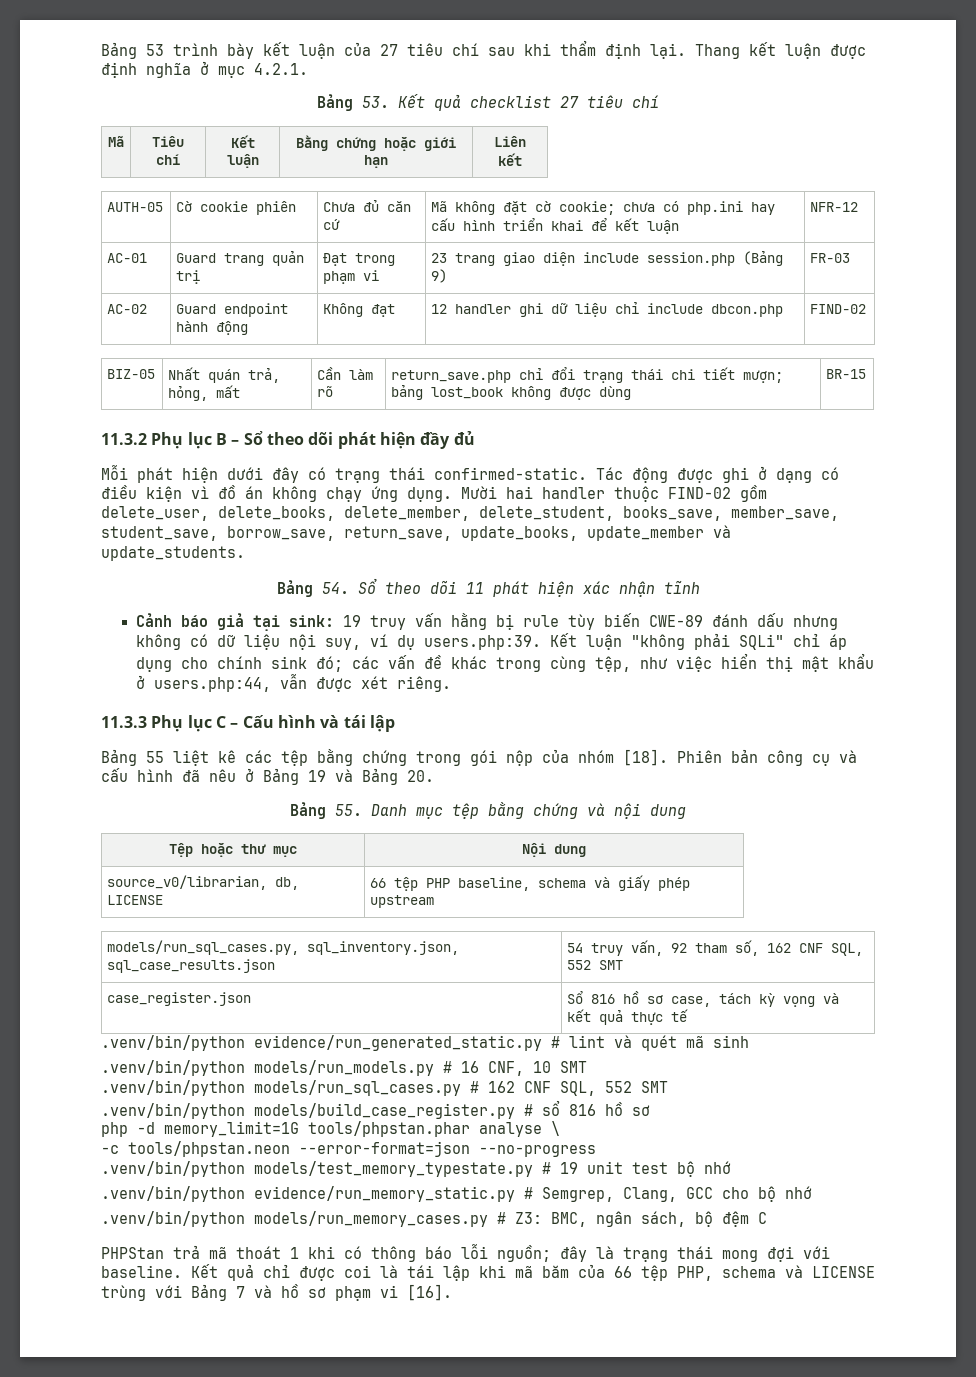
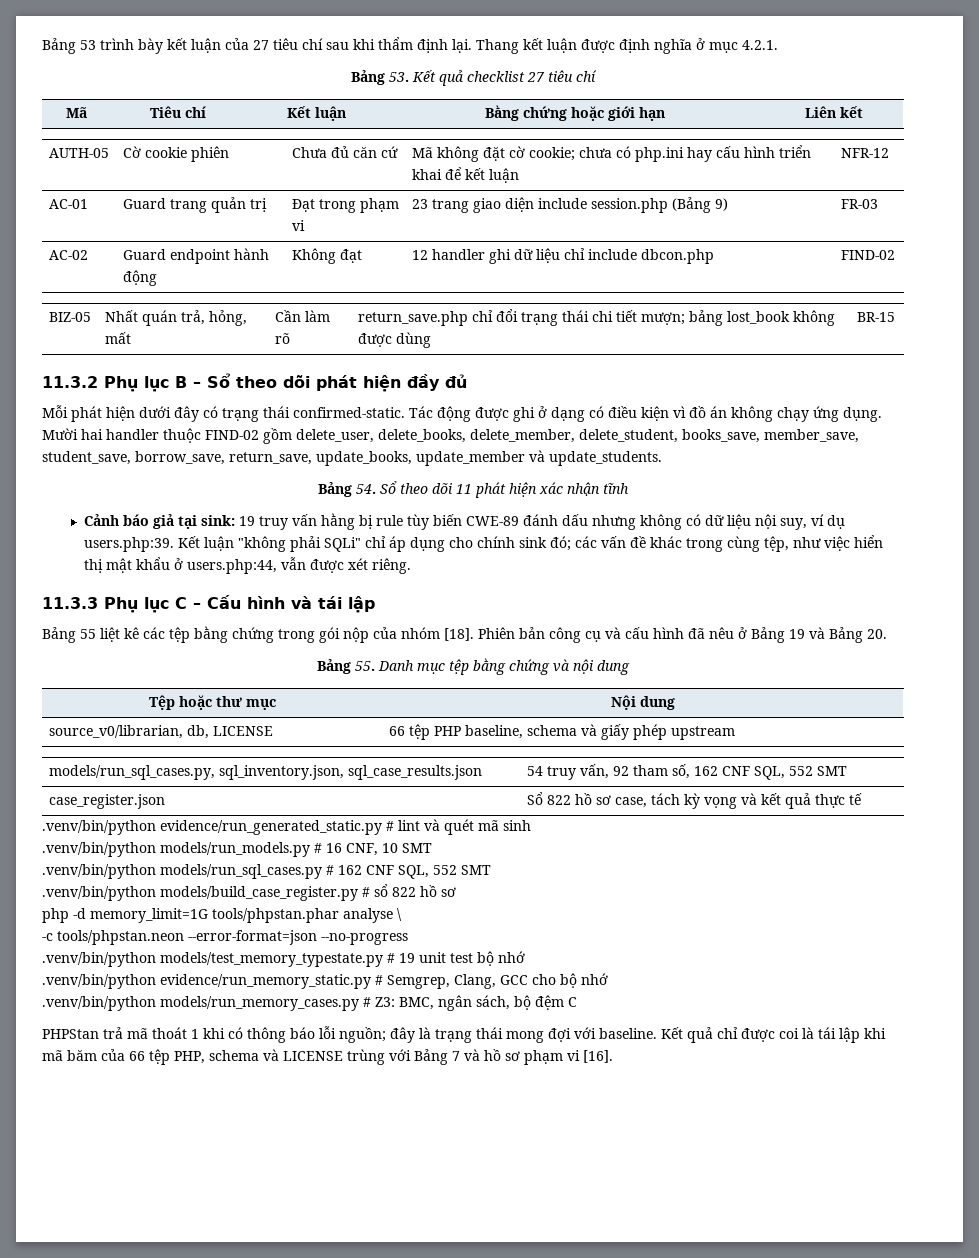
- case_register.json | Sổ 816 hồ sơ case, tách kỳ vọng và kết quả thực tế
+ case_register.json | Sổ 822 hồ sơ case, tách kỳ vọng và kết quả thực tế
- .venv/bin/python models/build_case_register.py # sổ 816 hồ sơ
+ .venv/bin/python models/build_case_register.py # sổ 822 hồ sơ

